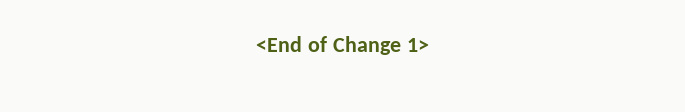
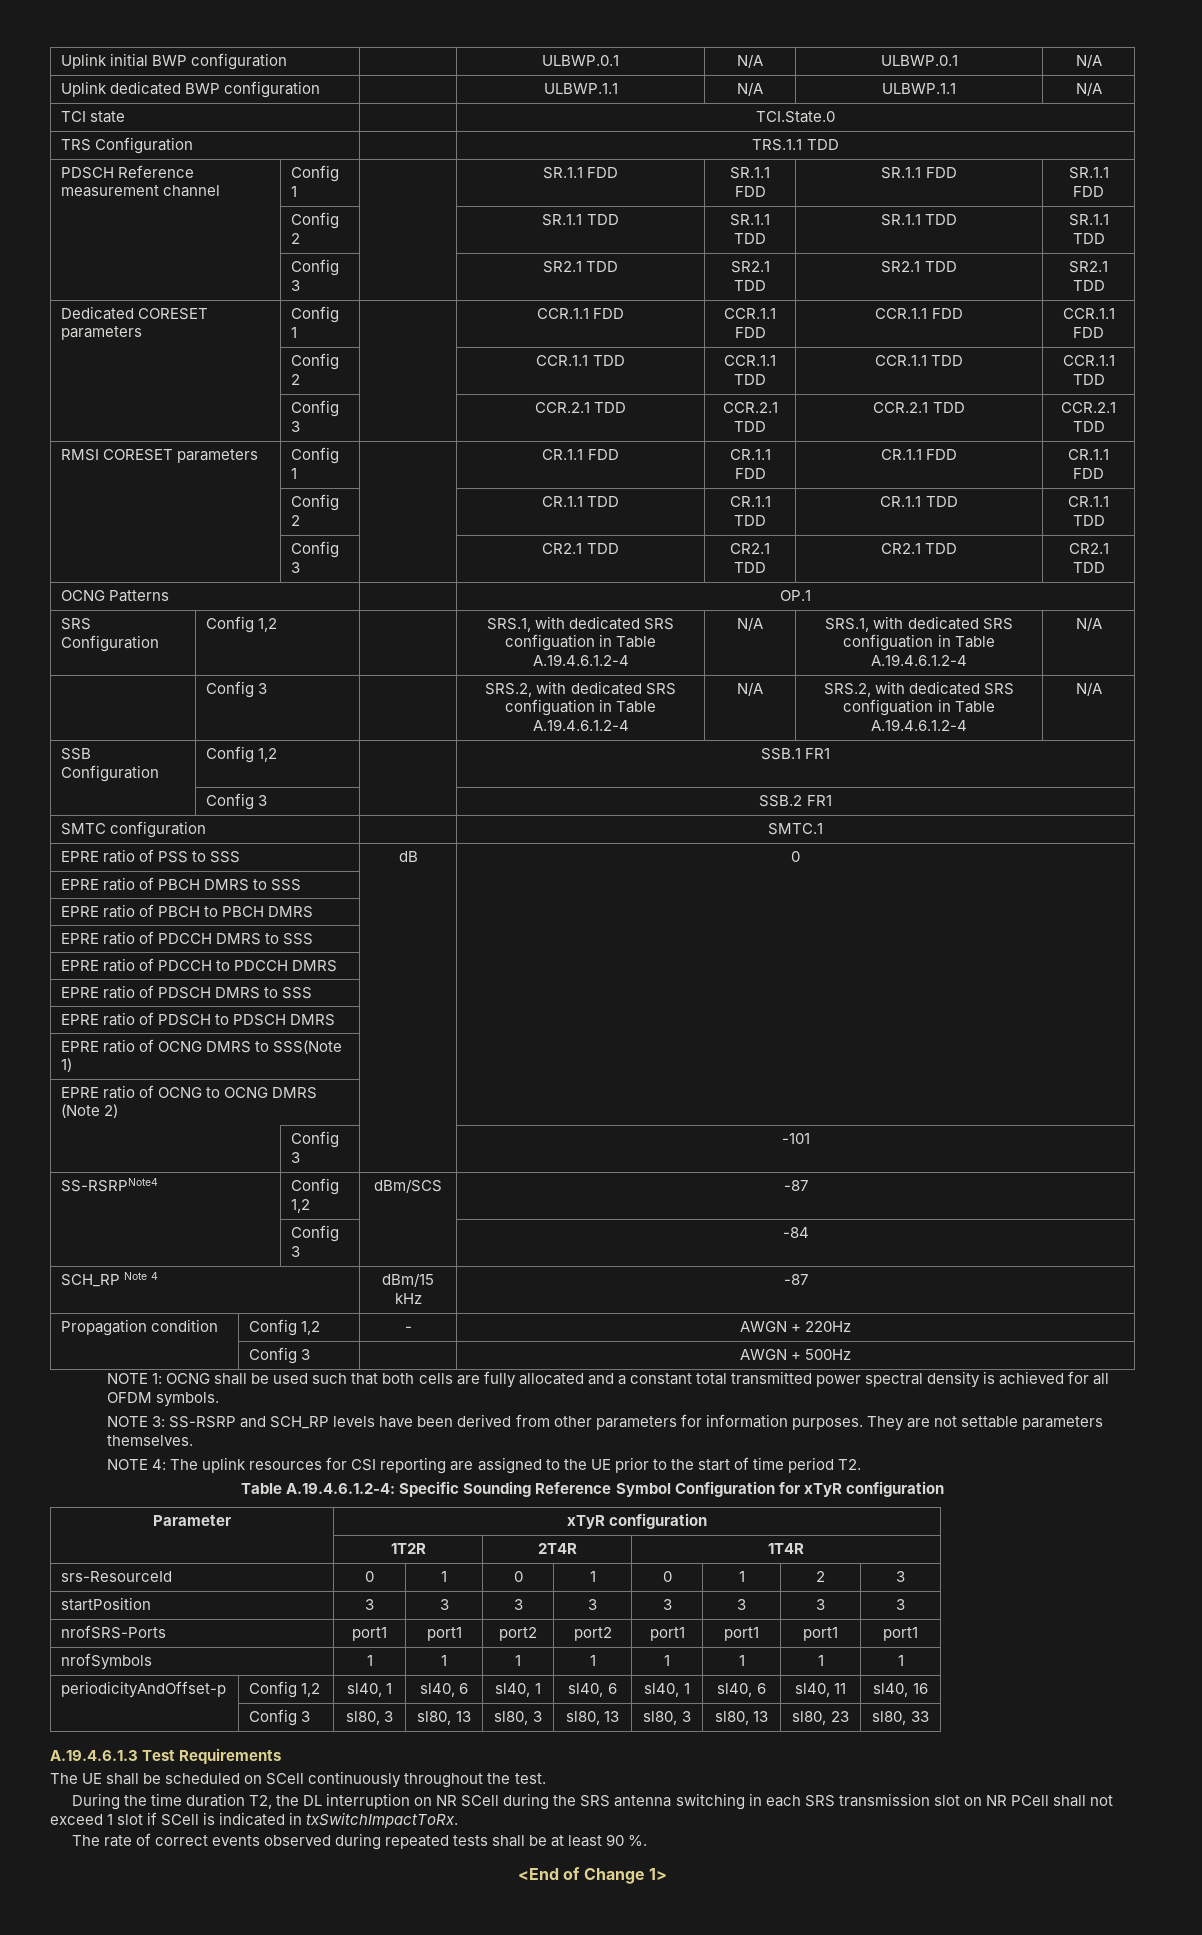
+ Uplink initial BWP configuration | | ULBWP.0.1 | N/A | ULBWP.0.1 | N/A
+ Uplink dedicated BWP configuration | | ULBWP.1.1 | N/A | ULBWP.1.1 | N/A
+ TCI state | | TCI.State.0
+ TRS Configuration | | TRS.1.1 TDD
+ PDSCH Reference measurement channel | Config 1 | | SR.1.1 FDD | SR.1.1 FDD | SR.1.1 FDD | SR.1.1 FDD
+ | Config 2 | | SR.1.1 TDD | SR.1.1 TDD | SR.1.1 TDD | SR.1.1 TDD
+ | Config 3 | | SR2.1 TDD | SR2.1 TDD | SR2.1 TDD | SR2.1 TDD
+ Dedicated CORESET parameters | Config 1 | | CCR.1.1 FDD | CCR.1.1 FDD | CCR.1.1 FDD | CCR.1.1 FDD
+ | Config 2 | | CCR.1.1 TDD | CCR.1.1 TDD | CCR.1.1 TDD | CCR.1.1 TDD
+ | Config 3 | | CCR.2.1 TDD | CCR.2.1 TDD | CCR.2.1 TDD | CCR.2.1 TDD
+ RMSI CORESET parameters | Config 1 | | CR.1.1 FDD | CR.1.1 FDD | CR.1.1 FDD | CR.1.1 FDD
+ | Config 2 | | CR.1.1 TDD | CR.1.1 TDD | CR.1.1 TDD | CR.1.1 TDD
+ | Config 3 | | CR2.1 TDD | CR2.1 TDD | CR2.1 TDD | CR2.1 TDD
+ OCNG Patterns | | OP.1
+ SRS Configuration | Config 1,2 | | SRS.1, with dedicated SRS configuation in Table A.19.4.6.1.2-4 | N/A | SRS.1, with dedicated SRS configuation in Table A.19.4.6.1.2-4 | N/A
+ | Config 3 | | SRS.2, with dedicated SRS configuation in Table A.19.4.6.1.2-4 | N/A | SRS.2, with dedicated SRS configuation in Table A.19.4.6.1.2-4 | N/A
+ SSB Configuration | Config 1,2 | | SSB.1 FR1
+ | Config 3 | | SSB.2 FR1
+ SMTC configuration | | SMTC.1
+ EPRE ratio of PSS to SSS | dB | 0
+ EPRE ratio of PBCH DMRS to SSS | |
+ EPRE ratio of PBCH to PBCH DMRS | |
+ EPRE ratio of PDCCH DMRS to SSS | |
+ EPRE ratio of PDCCH to PDCCH DMRS | |
+ EPRE ratio of PDSCH DMRS to SSS | |
+ EPRE ratio of PDSCH to PDSCH DMRS | |
+ EPRE ratio of OCNG DMRS to SSS(Note 1) | |
+ EPRE ratio of OCNG to OCNG DMRS (Note 2) | |
+ | Config 3 | | -101
+ SS-RSRPNote4 | Config 1,2 | dBm/SCS | -87
+ | Config 3 | | -84
+ SCH_RP Note 4 | dBm/15 kHz | -87
+ Propagation condition | Config 1,2 | - | AWGN + 220Hz
+ | Config 3 | | AWGN + 500Hz
+ NOTE 1: OCNG shall be used such that both cells are fully allocated and a constant total transmitted power spectral density is achieved for all OFDM symbols.
+ NOTE 3: SS-RSRP and SCH_RP levels have been derived from other parameters for information purposes. They are not settable parameters themselves.
+ NOTE 4: The uplink resources for CSI reporting are assigned to the UE prior to the start of time period T2.
+ Table A.19.4.6.1.2-4: Specific Sounding Reference Symbol Configuration for xTyR configuration
+ Parameter | xTyR configuration
+ | 1T2R | 2T4R | 1T4R
+ srs-ResourceId | 0 | 1 | 0 | 1 | 0 | 1 | 2 | 3
+ startPosition | 3 | 3 | 3 | 3 | 3 | 3 | 3 | 3
+ nrofSRS-Ports | port1 | port1 | port2 | port2 | port1 | port1 | port1 | port1
+ nrofSymbols | 1 | 1 | 1 | 1 | 1 | 1 | 1 | 1
+ periodicityAndOffset-p | Config 1,2 | sl40, 1 | sl40, 6 | sl40, 1 | sl40, 6 | sl40, 1 | sl40, 6 | sl40, 11 | sl40, 16
+ | Config 3 | sl80, 3 | sl80, 13 | sl80, 3 | sl80, 13 | sl80, 3 | sl80, 13 | sl80, 23 | sl80, 33
+ A.19.4.6.1.3 Test Requirements
+ The UE shall be scheduled on SCell continuously throughout the test.
+ During the time duration T2, the DL interruption on NR SCell during the SRS antenna switching in each SRS transmission slot on NR PCell shall not exceed 1 slot if SCell is indicated in txSwitchImpactToRx.
+ The rate of correct events observed during repeated tests shall be at least 90 %.

